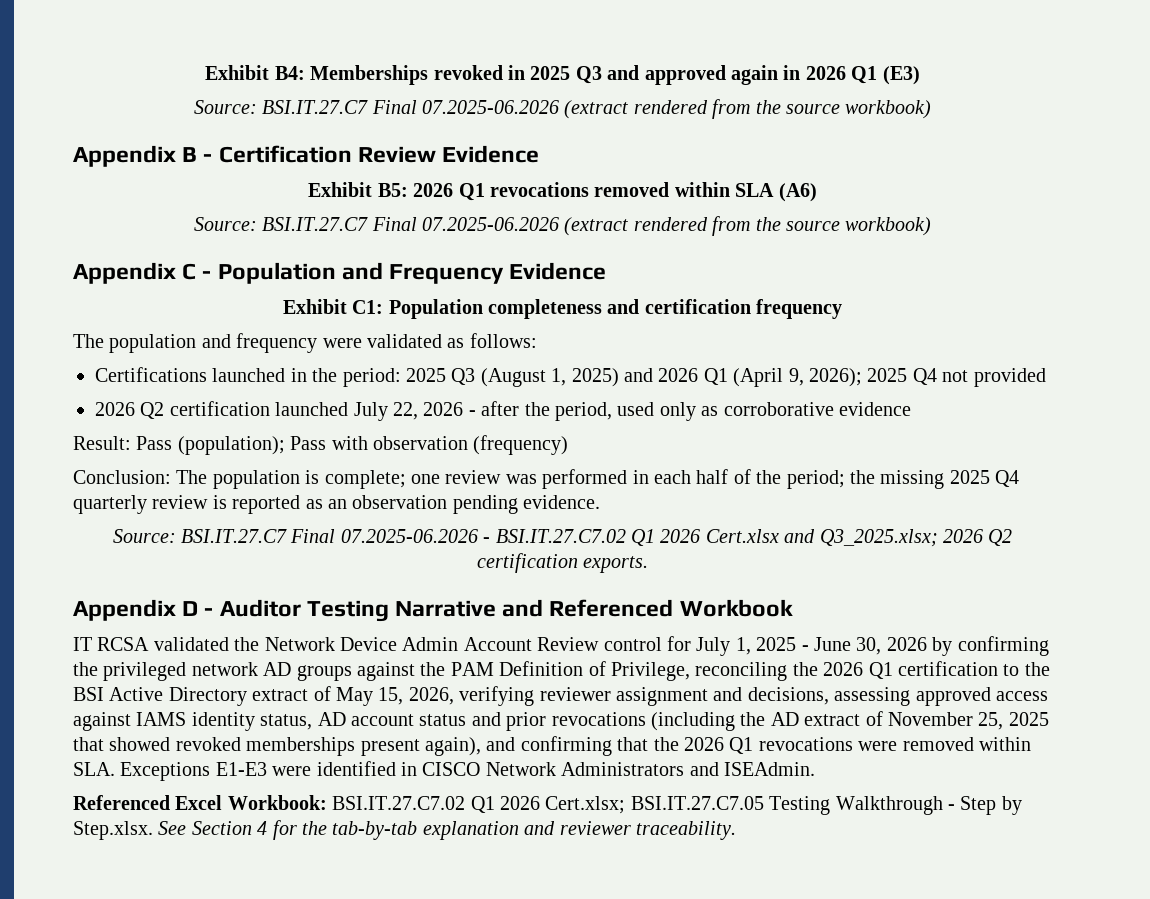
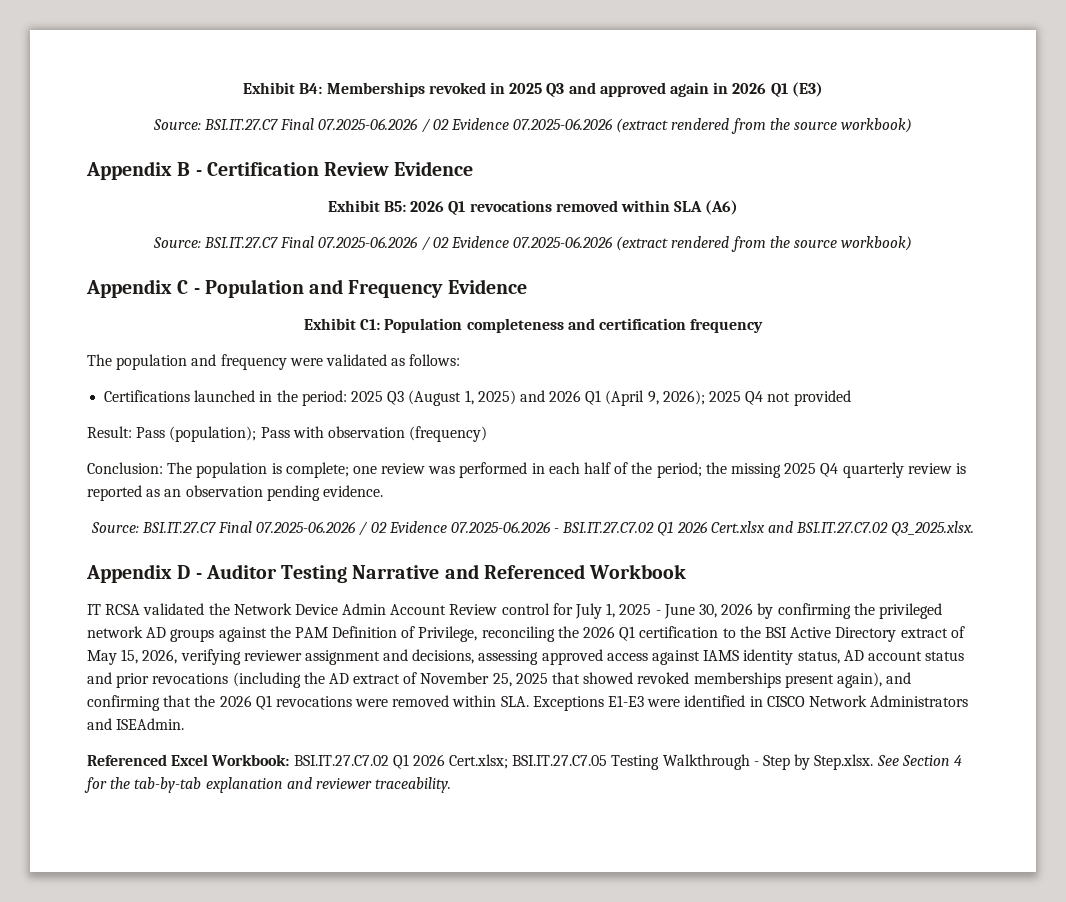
  Exhibit B4: Memberships revoked in 2025 Q3 and approved again in 2026 Q1 (E3)
- Source: BSI.IT.27.C7 Final 07.2025-06.2026 (extract rendered from the source workbook)
+ Source: BSI.IT.27.C7 Final 07.2025-06.2026 / 02 Evidence 07.2025-06.2026 (extract rendered from the source workbook)
  Exhibit B5: 2026 Q1 revocations removed within SLA (A6)
- Source: BSI.IT.27.C7 Final 07.2025-06.2026 (extract rendered from the source workbook)
+ Source: BSI.IT.27.C7 Final 07.2025-06.2026 / 02 Evidence 07.2025-06.2026 (extract rendered from the source workbook)
- 2026 Q2 certification launched July 22, 2026 - after the period, used only as corroborative evidence
- Source: BSI.IT.27.C7 Final 07.2025-06.2026 - BSI.IT.27.C7.02 Q1 2026 Cert.xlsx and Q3_2025.xlsx; 2026 Q2 certification exports.
+ Source: BSI.IT.27.C7 Final 07.2025-06.2026 / 02 Evidence 07.2025-06.2026 - BSI.IT.27.C7.02 Q1 2026 Cert.xlsx and BSI.IT.27.C7.02 Q3_2025.xlsx.

